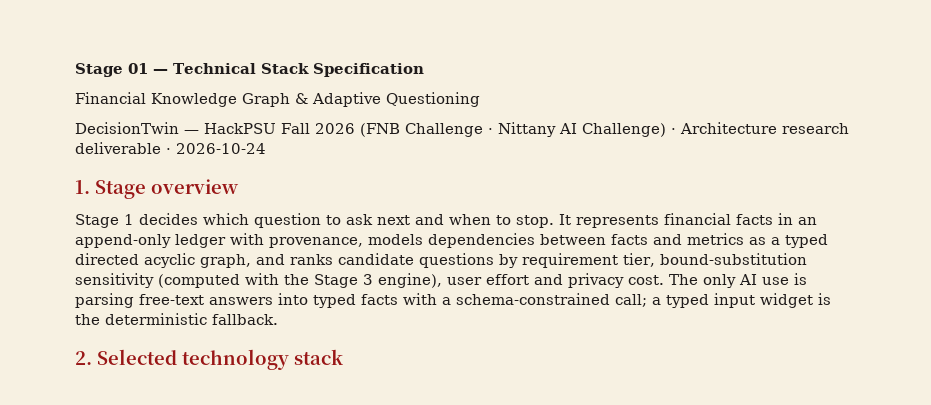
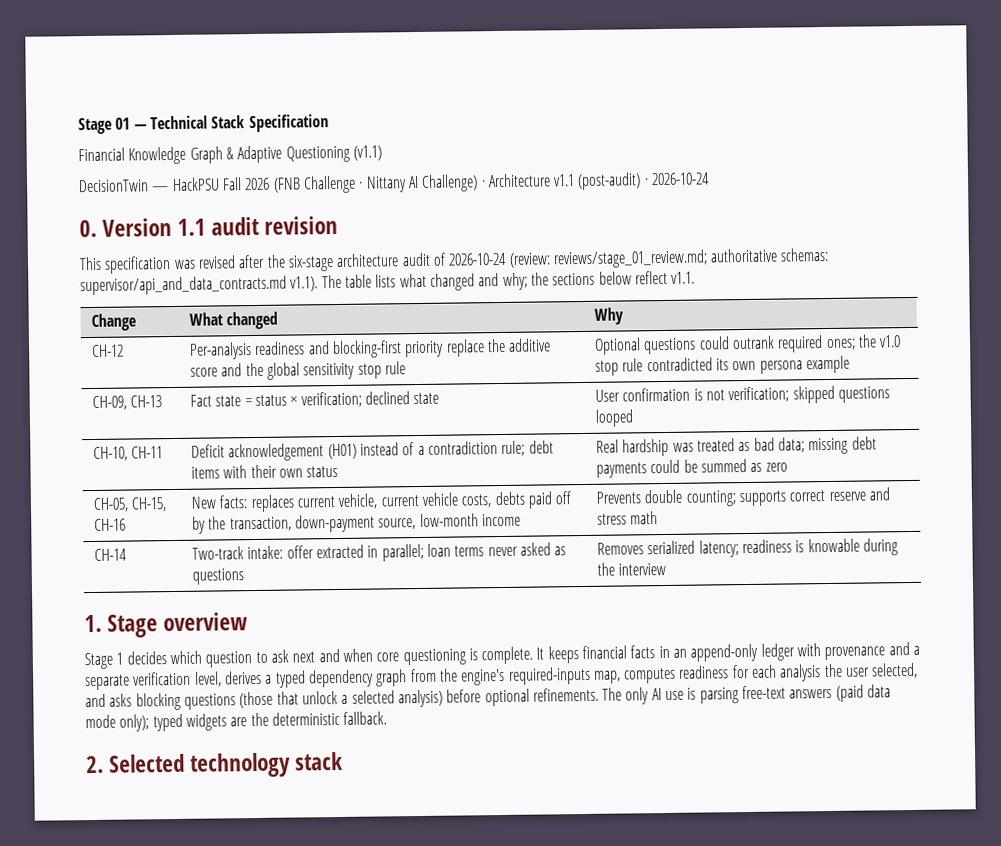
- Financial Knowledge Graph & Adaptive Questioning
+ Financial Knowledge Graph & Adaptive Questioning (v1.1)
- DecisionTwin — HackPSU Fall 2026 (FNB Challenge · Nittany AI Challenge) · Architecture research deliverable · 2026-10-24
+ DecisionTwin — HackPSU Fall 2026 (FNB Challenge · Nittany AI Challenge) · Architecture v1.1 (post-audit) · 2026-10-24
+ 0. Version 1.1 audit revision
+ This specification was revised after the six-stage architecture audit of 2026-10-24 (review: reviews/stage_01_review.md; authoritative schemas: supervisor/api_and_data_contracts.md v1.1). The table lists what changed and why; the sections below reflect v1.1.
+ Change | What changed | Why
+ CH-12 | Per-analysis readiness and blocking-first priority replace the additive score and the global sensitivity stop rule | Optional questions could outrank required ones; the v1.0 stop rule contradicted its own persona example
+ CH-09, CH-13 | Fact state = status × verification; declined state | User confirmation is not verification; skipped questions looped
+ CH-10, CH-11 | Deficit acknowledgement (H01) instead of a contradiction rule; debt items with their own status | Real hardship was treated as bad data; missing debt payments could be summed as zero
+ CH-05, CH-15, CH-16 | New facts: replaces current vehicle, current vehicle costs, debts paid off by the transaction, down-payment source, low-month income | Prevents double counting; supports correct reserve and stress math
+ CH-14 | Two-track intake: offer extracted in parallel; loan terms never asked as questions | Removes serialized latency; readiness is knowable during the interview
- Stage 1 decides which question to ask next and when to stop. It represents financial facts in an append-only ledger with provenance, models dependencies between facts and metrics as a typed directed acyclic graph, and ranks candidate questions by requirement tier, bound-substitution sensitivity (computed with the Stage 3 engine), user effort and privacy cost.
+ Stage 1 decides which question to ask next and when core questioning is complete. It keeps financial facts in an append-only ledger with provenance and a separate verification level, derives a typed dependency graph from the engine's required-inputs map, computes readiness for each analysis the user selected, and asks blocking questions (those that unlock a selected analysis) before optional refinements.
- The only AI use is parsing free-text answers into typed facts with a schema-constrained call; a typed input widget is the deterministic fallback.
+ The only AI use is parsing free-text answers (paid data mode only); typed widgets are the deterministic fallback.

